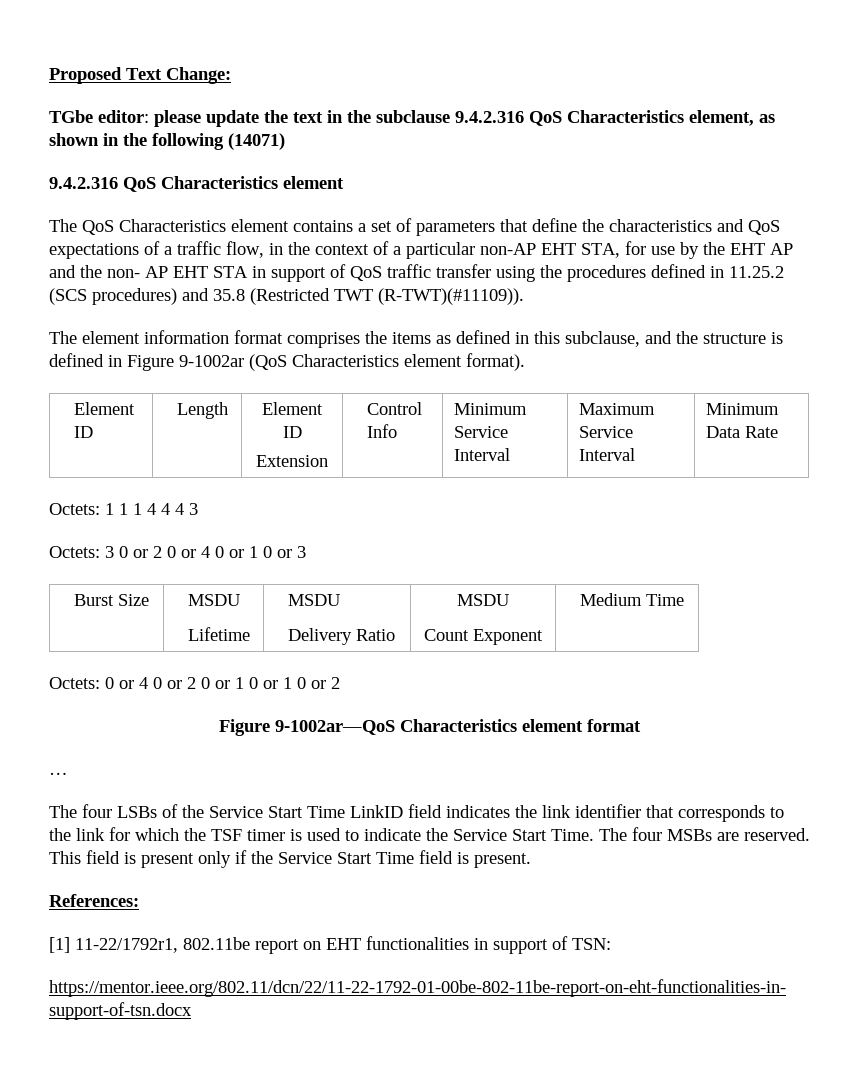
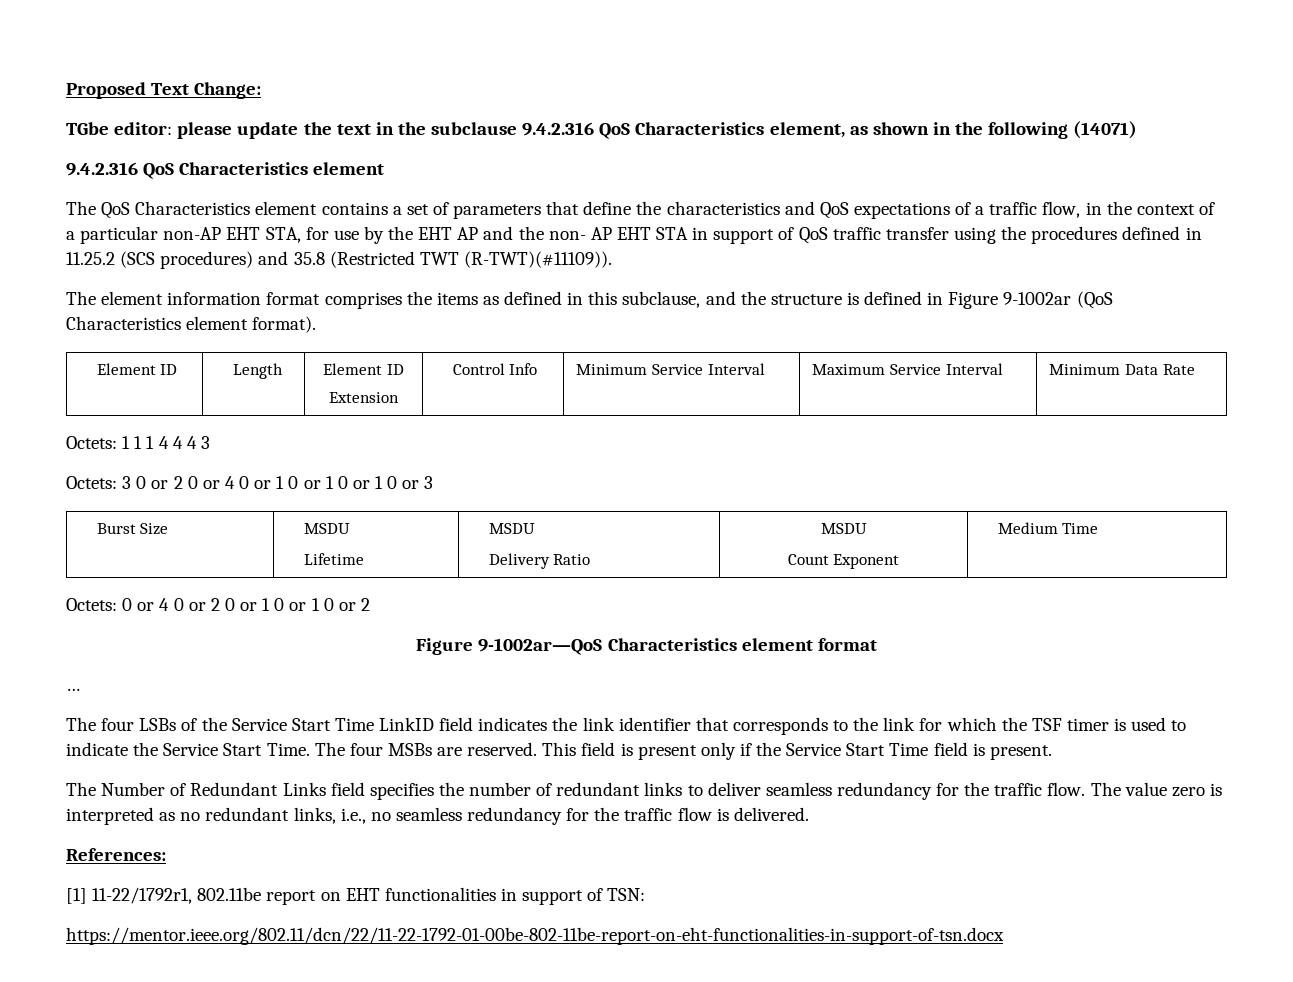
- Octets: 3 0 or 2 0 or 4 0 or 1 0 or 3
+ Octets: 3 0 or 2 0 or 4 0 or 1 0 or 1 0 or 1 0 or 3
+ The Number of Redundant Links field specifies the number of redundant links to deliver seamless redundancy for the traffic flow. The value zero is interpreted as no redundant links, i.e., no seamless redundancy for the traffic flow is delivered.

